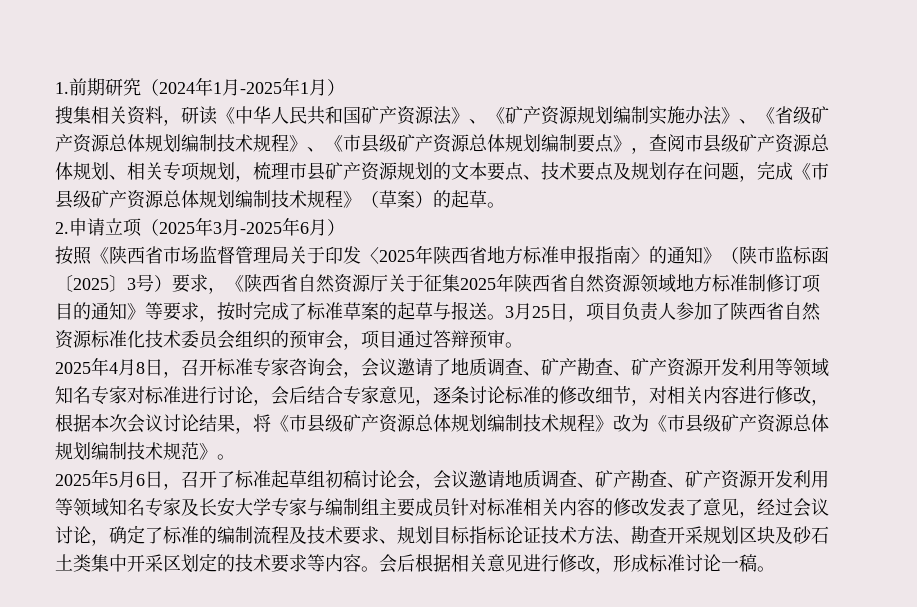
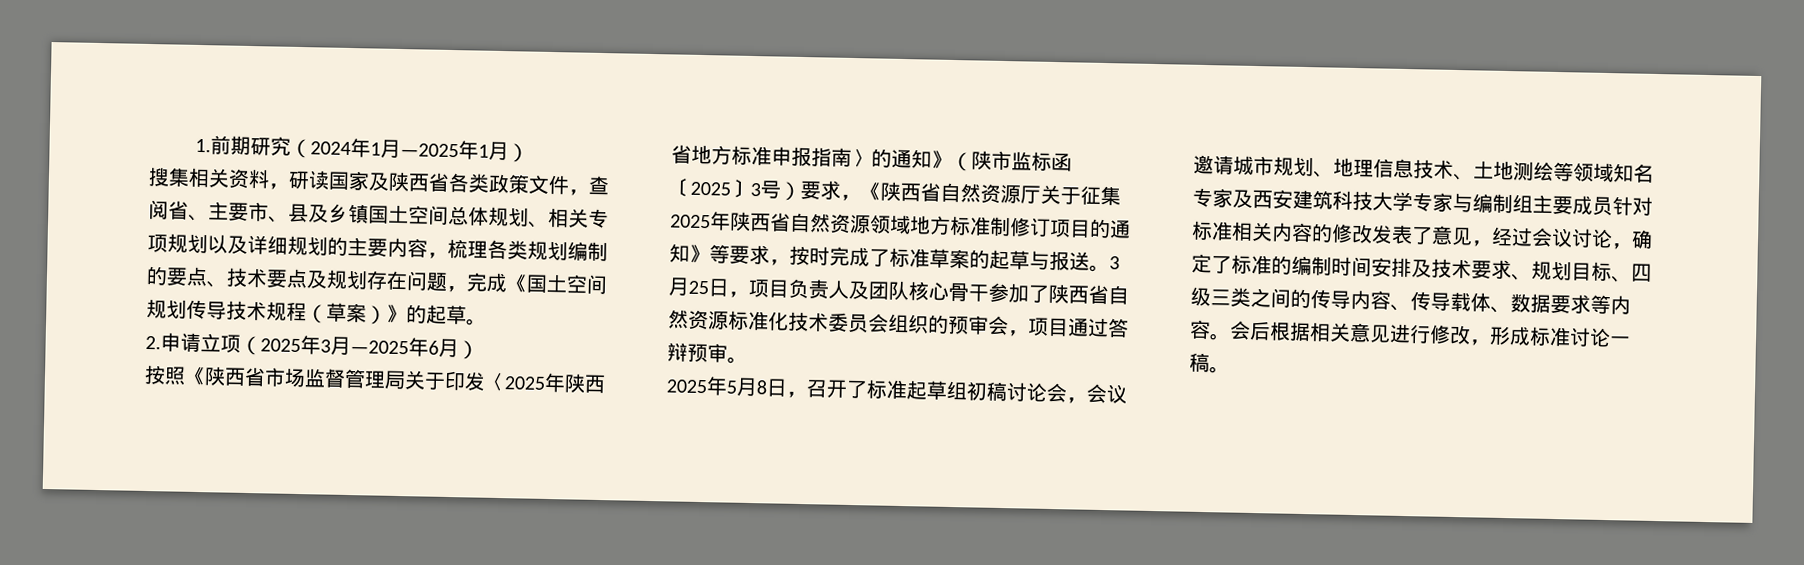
- 1.前期研究（2024年1月-2025年1月）
+ 1.前期研究（2024年1月—2025年1月）
- 搜集相关资料，研读《中华人民共和国矿产资源法》、《矿产资源规划编制实施办法》、《省级矿产资源总体规划编制技术规程》、《市县级矿产资源总体规划编制要点》，查阅市县级矿产资源总体规划、相关专项规划，梳理市县矿产资源规划的文本要点、技术要点及规划存在问题，完成《市县级矿产资源总体规划编制技术规程》（草案）的起草。
+ 搜集相关资料，研读国家及陕西省各类政策文件，查阅省、主要市、县及乡镇国土空间总体规划、相关专项规划以及详细规划的主要内容，梳理各类规划编制的要点、技术要点及规划存在问题，完成《国土空间规划传导技术规程（草案）》的起草。
- 2.申请立项（2025年3月-2025年6月）
+ 2.申请立项（2025年3月—2025年6月）
- 3月25日，项目负责人参加了陕西省自然资源标准化技术委员会组织的预审会，项目通过答辩预审。
+ 3月25日，项目负责人及团队核心骨干参加了陕西省自然资源标准化技术委员会组织的预审会，项目通过答辩预审。
- 2025年4月8日，召开标准专家咨询会，会议邀请了地质调查、矿产勘查、矿产资源开发利用等领域知名专家对标准进行讨论，会后结合专家意见，逐条讨论标准的修改细节，对相关内容进行修改，根据本次会议讨论结果，将《市县级矿产资源总体规划编制技术规程》改为《市县级矿产资源总体规划编制技术规范》。
- 2025年5月6日，召开了标准起草组初稿讨论会，会议邀请地质调查、矿产勘查、矿产资源开发利用等领域知名专家及长安大学专家与编制组主要成员针对标准相关内容的修改发表了意见，经过会议讨论，确定了标准的编制流程及技术要求、规划目标指标论证技术方法、勘查开采规划区块及砂石土类集中开采区划定的技术要求等内容。
+ 2025年5月8日，召开了标准起草组初稿讨论会，会议邀请城市规划、地理信息技术、土地测绘等领域知名专家及西安建筑科技大学专家与编制组主要成员针对标准相关内容的修改发表了意见，经过会议讨论，确定了标准的编制时间安排及技术要求、规划目标、四级三类之间的传导内容、传导载体、数据要求等内容。

